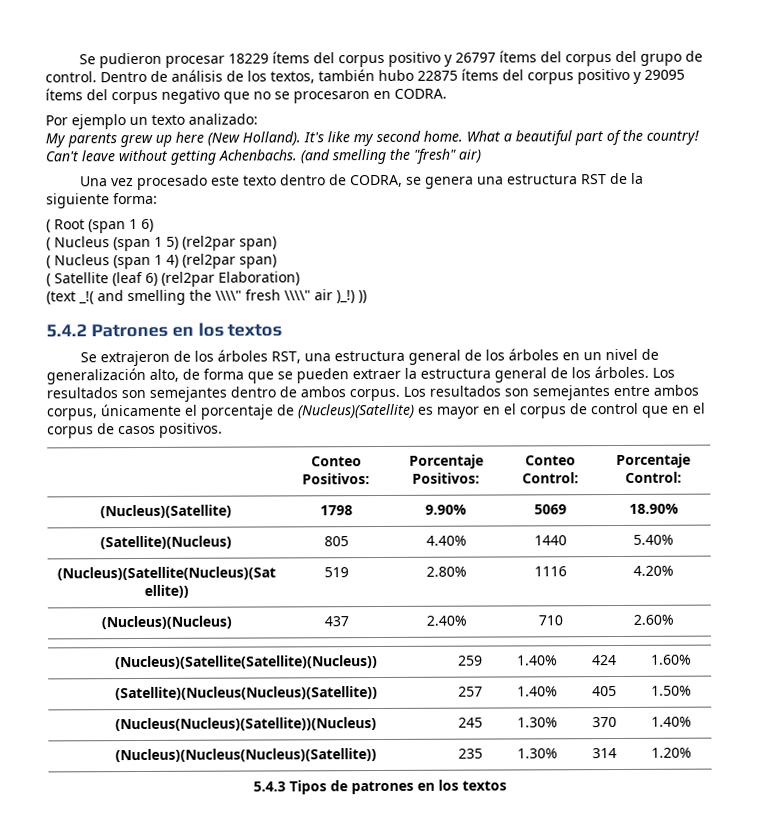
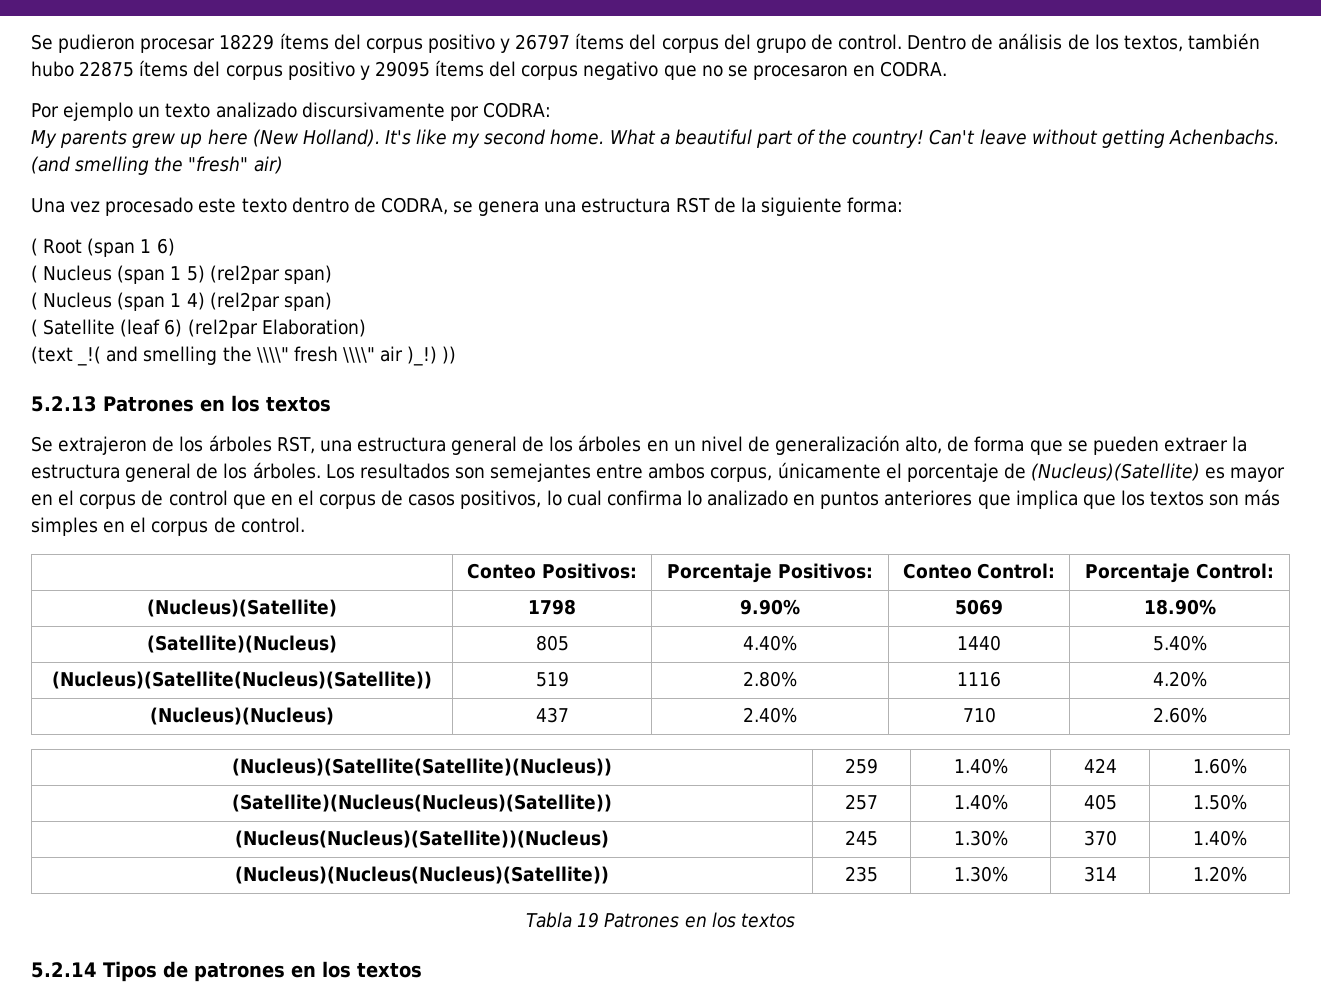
- Por ejemplo un texto analizado:
+ Por ejemplo un texto analizado discursivamente por CODRA:
- 5.4.2 Patrones en los textos
+ 5.2.13 Patrones en los textos
- Los resultados son semejantes dentro de ambos corpus. Los resultados son semejantes entre ambos corpus, únicamente el porcentaje de (Nucleus)(Satellite) es mayor en el corpus de control que en el corpus de casos positivos.
+ Los resultados son semejantes entre ambos corpus, únicamente el porcentaje de (Nucleus)(Satellite) es mayor en el corpus de control que en el corpus de casos positivos, lo cual confirma lo analizado en puntos anteriores que implica que los textos son más simples en el corpus de control.
- 5.4.3 Tipos de patrones en los textos
+ Tabla 19 Patrones en los textos
+ 5.2.14 Tipos de patrones en los textos

